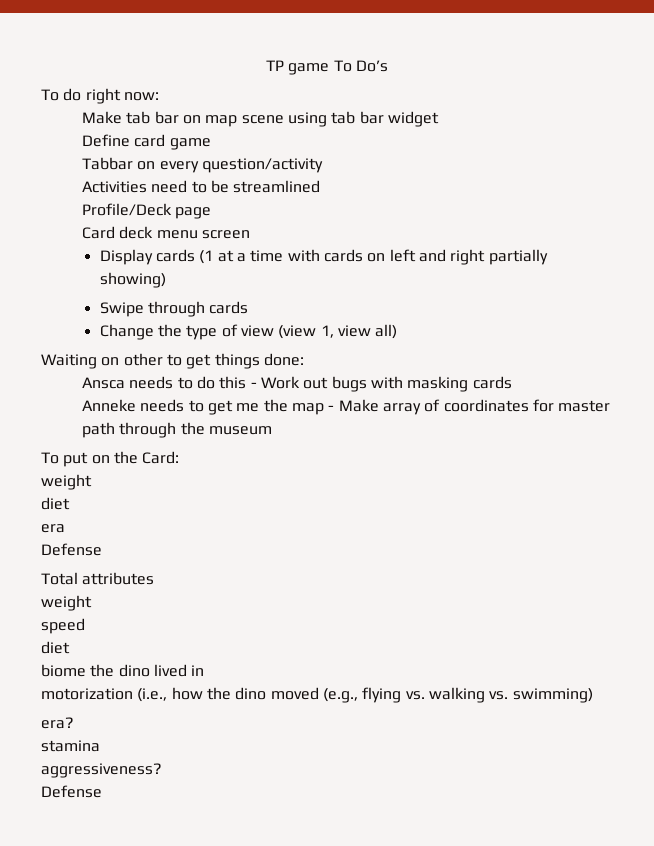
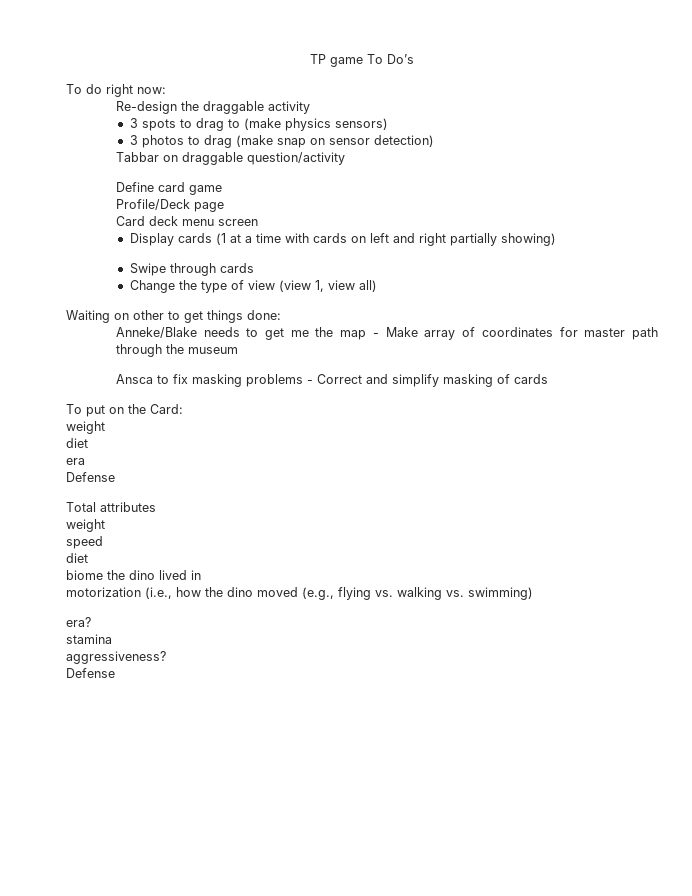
- Make tab bar on map scene using tab bar widget
+ Re-design the draggable activity
+ 3 spots to drag to (make physics sensors)
+ 3 photos to drag (make snap on sensor detection)
+ Tabbar on draggable question/activity
  Define card game
- Tabbar on every question/activity
- Activities need to be streamlined
- Ansca needs to do this - Work out bugs with masking cards
- Anneke needs to get me the map - Make array of coordinates for master path through the museum
+ Anneke/Blake needs to get me the map - Make array of coordinates for master path through the museum
+ Ansca to fix masking problems - Correct and simplify masking of cards

